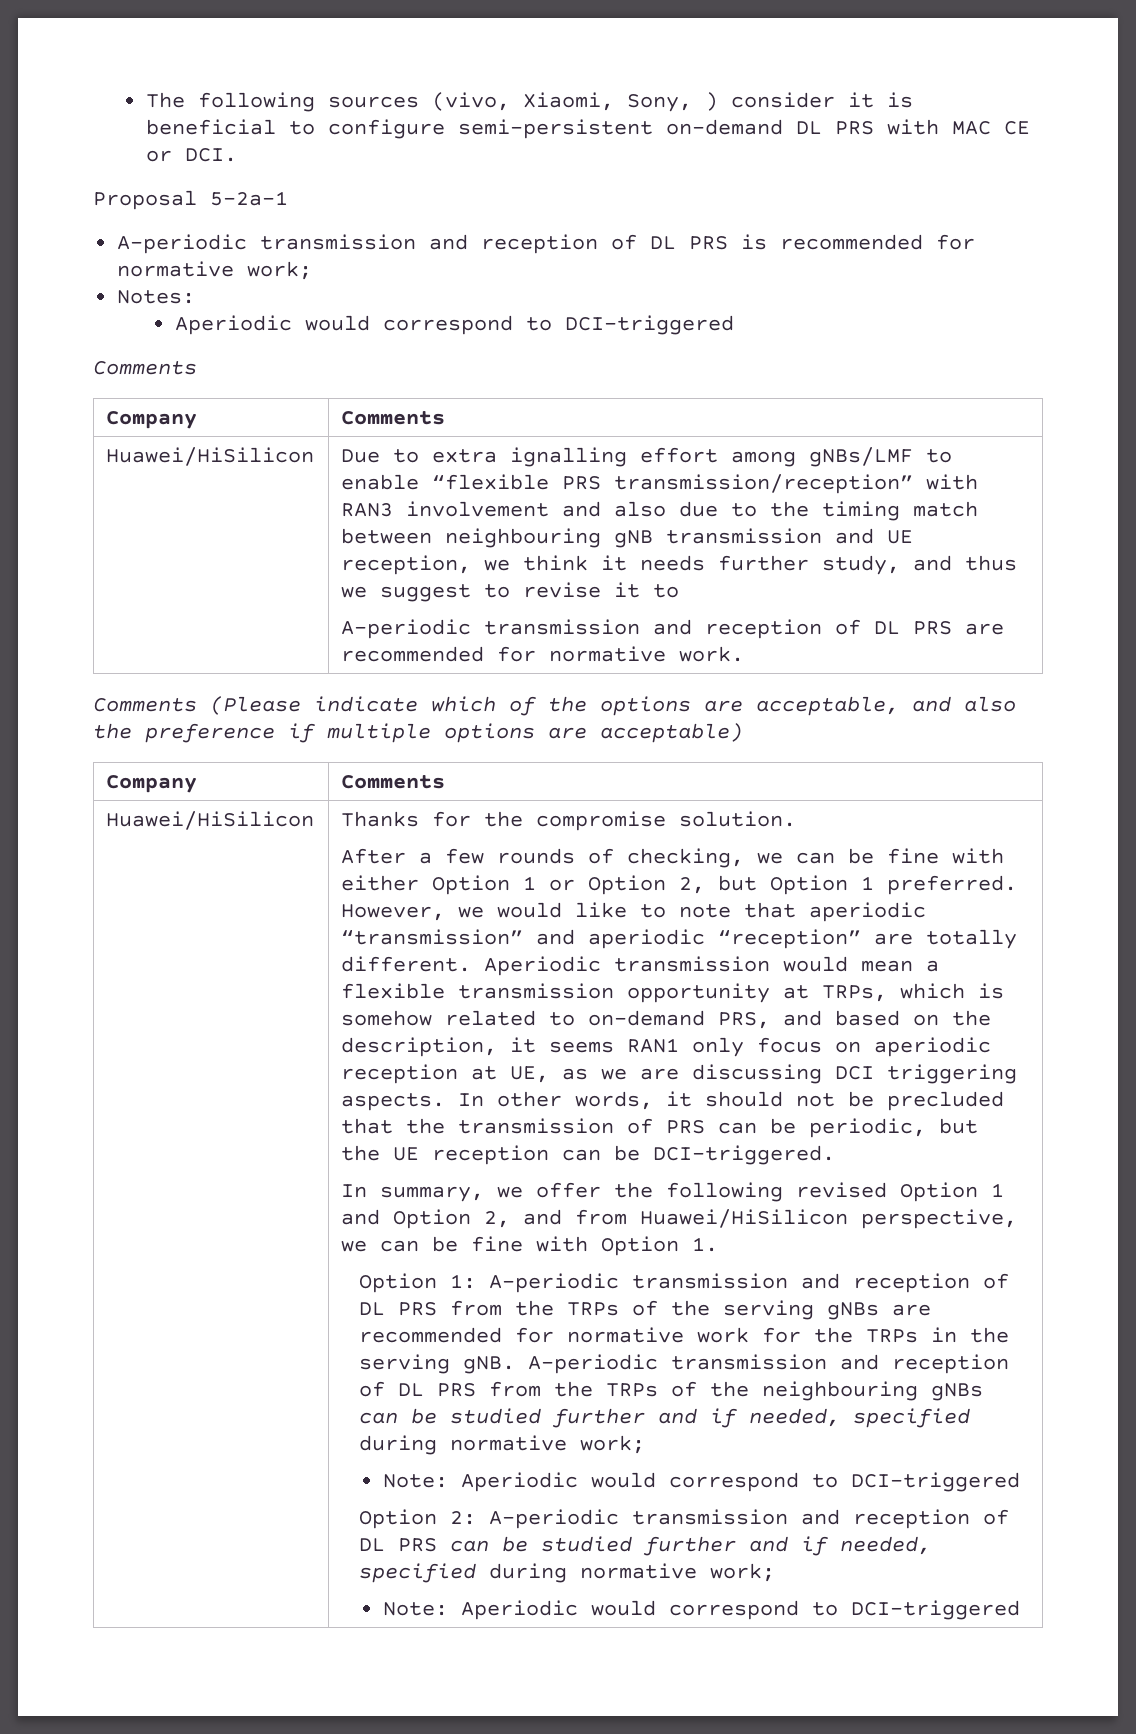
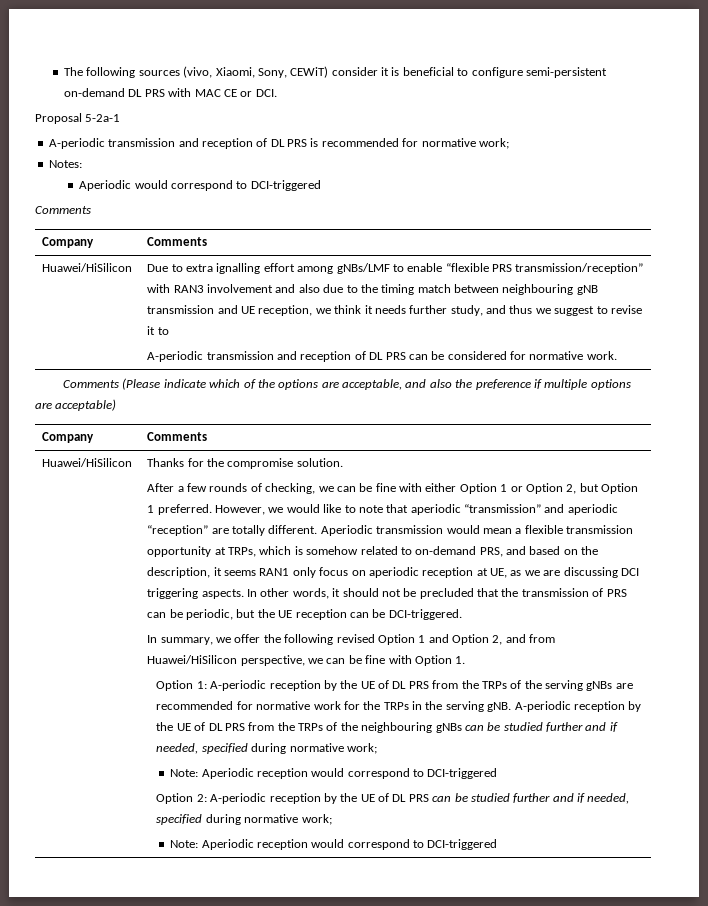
- The following sources (vivo, Xiaomi, Sony, ) consider it is beneficial to configure semi-persistent on-demand DL PRS with MAC CE or DCI.
+ The following sources (vivo, Xiaomi, Sony, CEWiT) consider it is beneficial to configure semi-persistent on-demand DL PRS with MAC CE or DCI.
- A-periodic transmission and reception of DL PRS are recommended for normative work.
+ A-periodic transmission and reception of DL PRS can be considered for normative work.
- Option 1: A-periodic transmission and reception of DL PRS from the TRPs of the serving gNBs are recommended for normative work for the TRPs in the serving gNB.
+ Option 1: A-periodic reception by the UE of DL PRS from the TRPs of the serving gNBs are recommended for normative work for the TRPs in the serving gNB.
- A-periodic transmission and reception of DL PRS from the TRPs of the neighbouring gNBs can be studied further and if needed, specified during normative work;
- Note: Aperiodic would correspond to DCI-triggered
+ A-periodic reception by the UE of DL PRS from the TRPs of the neighbouring gNBs can be studied further and if needed, specified during normative work;
+ Note: Aperiodic reception would correspond to DCI-triggered
- Option 2: A-periodic transmission and reception of DL PRS can be studied further and if needed, specified during normative work;
- Note: Aperiodic would correspond to DCI-triggered
+ Option 2: A-periodic reception by the UE of DL PRS can be studied further and if needed, specified during normative work;
+ Note: Aperiodic reception would correspond to DCI-triggered

